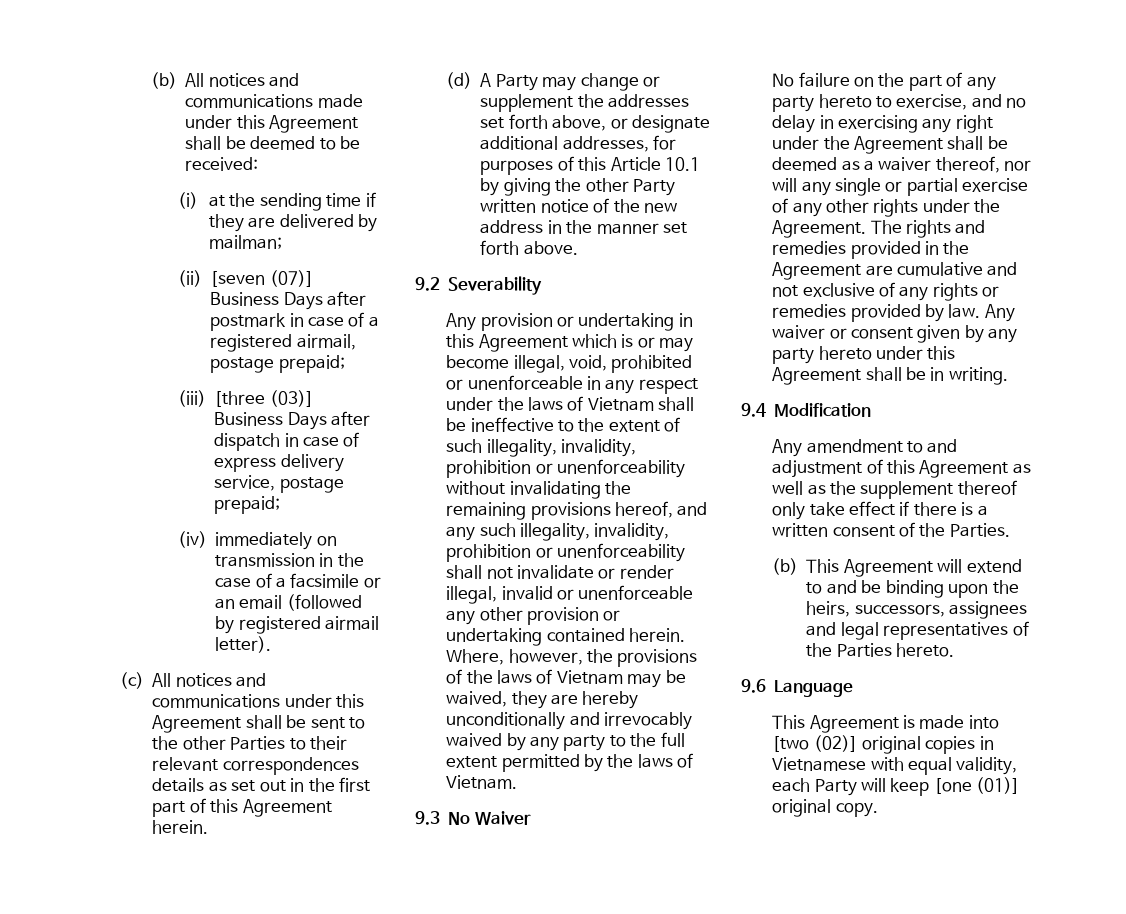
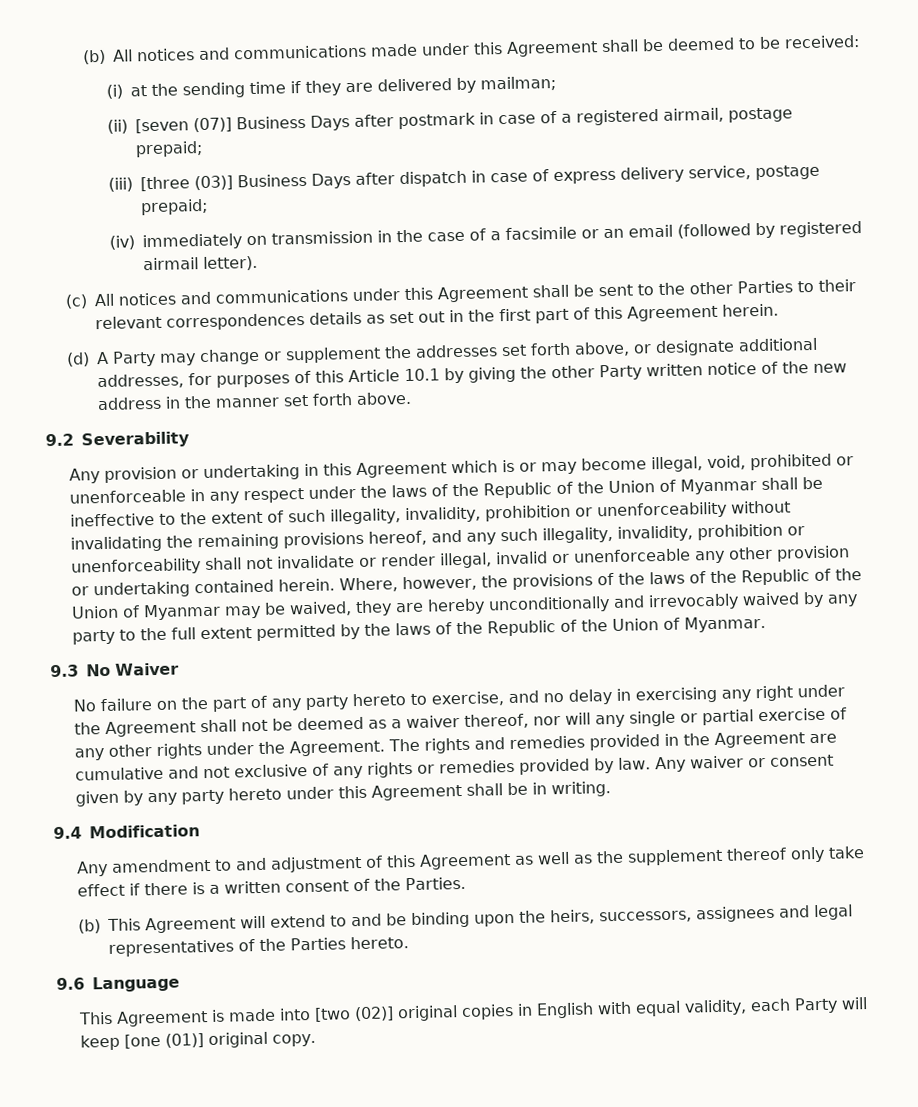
- Any provision or undertaking in this Agreement which is or may become illegal, void, prohibited or unenforceable in any respect under the laws of Vietnam shall be ineffective to the extent of such illegality, invalidity, prohibition or unenforceability without invalidating the remaining provisions hereof, and any such illegality, invalidity, prohibition or unenforceability shall not invalidate or render illegal, invalid or unenforceable any other provision or undertaking contained herein.
+ Any provision or undertaking in this Agreement which is or may become illegal, void, prohibited or unenforceable in any respect under the laws of the Republic of the Union of Myanmar shall be ineffective to the extent of such illegality, invalidity, prohibition or unenforceability without invalidating the remaining provisions hereof, and any such illegality, invalidity, prohibition or unenforceability shall not invalidate or render illegal, invalid or unenforceable any other provision or undertaking contained herein.
- Where, however, the provisions of the laws of Vietnam may be waived, they are hereby unconditionally and irrevocably waived by any party to the full extent permitted by the laws of Vietnam.
+ Where, however, the provisions of the laws of the Republic of the Union of Myanmar may be waived, they are hereby unconditionally and irrevocably waived by any party to the full extent permitted by the laws of the Republic of the Union of Myanmar.
- No failure on the part of any party hereto to exercise, and no delay in exercising any right under the Agreement shall be deemed as a waiver thereof, nor will any single or partial exercise of any other rights under the Agreement.
+ No failure on the part of any party hereto to exercise, and no delay in exercising any right under the Agreement shall not be deemed as a waiver thereof, nor will any single or partial exercise of any other rights under the Agreement.
- This Agreement is made into [two (02)] original copies in Vietnamese with equal validity, each Party will keep [one (01)] original copy.
+ This Agreement is made into [two (02)] original copies in English with equal validity, each Party will keep [one (01)] original copy.

